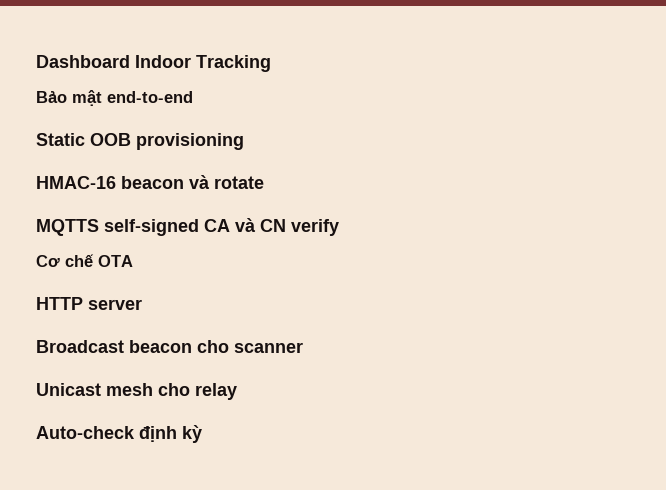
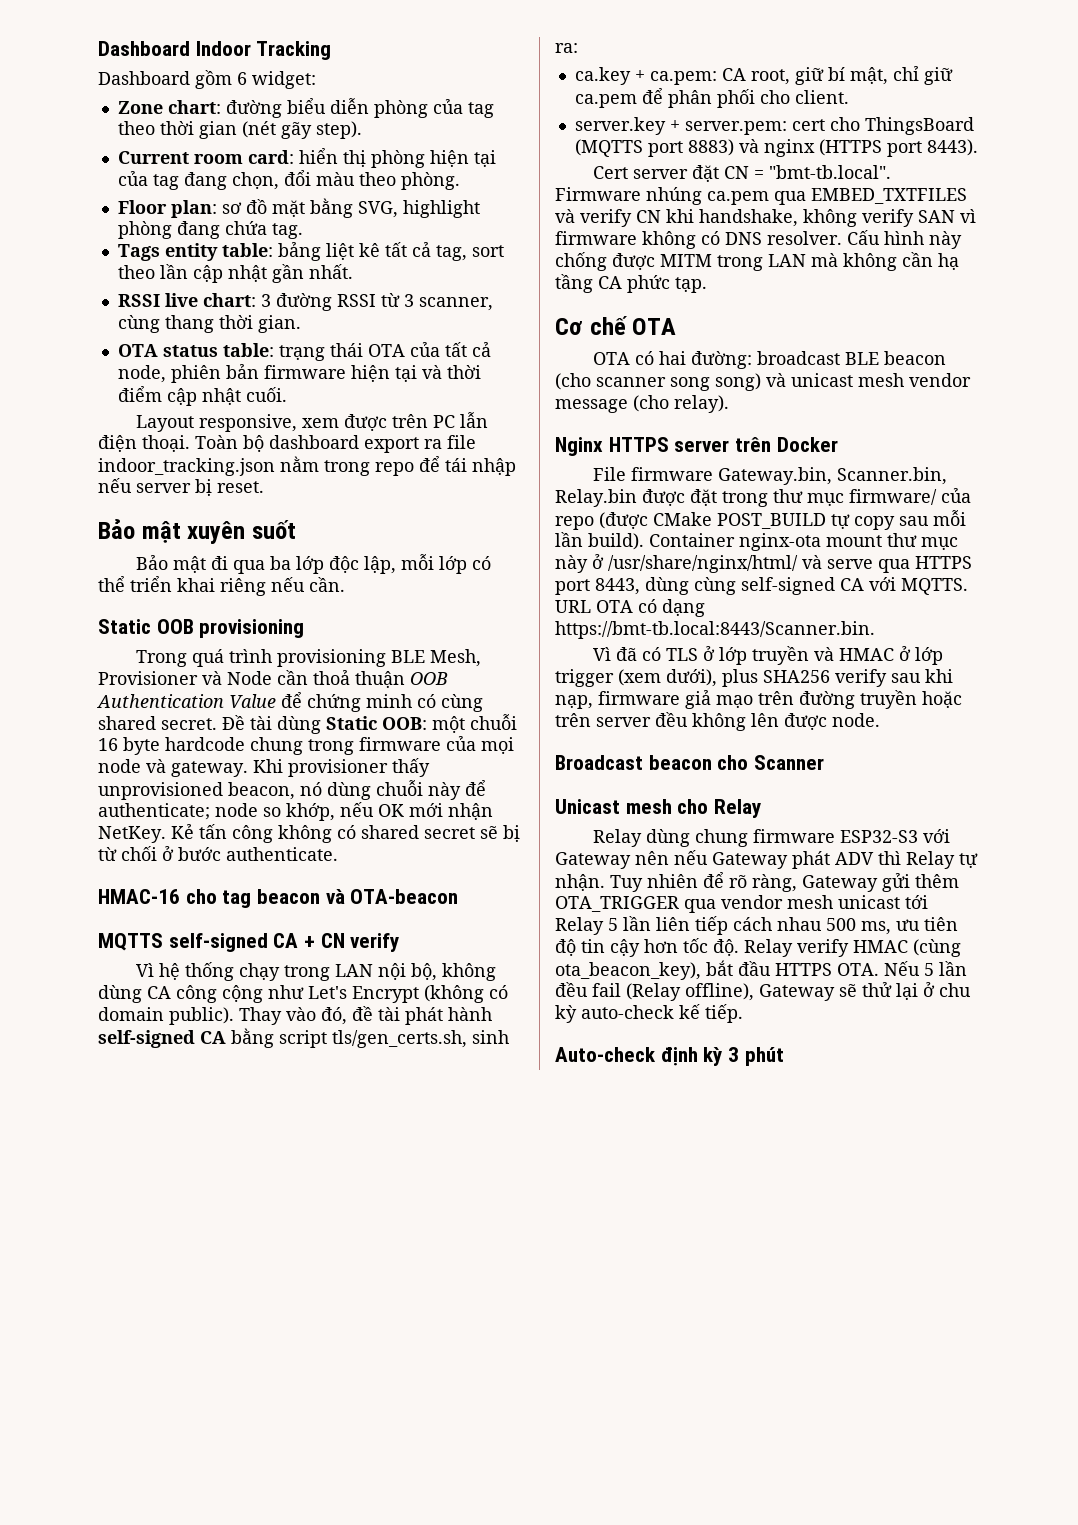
- Bảo mật end-to-end
+ Dashboard gồm 6 widget:
+ Zone chart: đường biểu diễn phòng của tag theo thời gian (nét gãy step).
+ Current room card: hiển thị phòng hiện tại của tag đang chọn, đổi màu theo phòng.
+ Floor plan: sơ đồ mặt bằng SVG, highlight phòng đang chứa tag.
+ Tags entity table: bảng liệt kê tất cả tag, sort theo lần cập nhật gần nhất.
+ RSSI live chart: 3 đường RSSI từ 3 scanner, cùng thang thời gian.
+ OTA status table: trạng thái OTA của tất cả node, phiên bản firmware hiện tại và thời điểm cập nhật cuối.
+ Layout responsive, xem được trên PC lẫn điện thoại. Toàn bộ dashboard export ra file indoor_tracking.json nằm trong repo để tái nhập nếu server bị reset.
+ Bảo mật xuyên suốt
+ Bảo mật đi qua ba lớp độc lập, mỗi lớp có thể triển khai riêng nếu cần.
  Static OOB provisioning
+ Trong quá trình provisioning BLE Mesh, Provisioner và Node cần thoả thuận OOB Authentication Value để chứng minh có cùng shared secret. Đề tài dùng Static OOB: một chuỗi 16 byte hardcode chung trong firmware của mọi node và gateway. Khi provisioner thấy unprovisioned beacon, nó dùng chuỗi này để authenticate; node so khớp, nếu OK mới nhận NetKey. Kẻ tấn công không có shared secret sẽ bị từ chối ở bước authenticate.
- HMAC-16 beacon và rotate
+ HMAC-16 cho tag beacon và OTA-beacon
- MQTTS self-signed CA và CN verify
+ MQTTS self-signed CA + CN verify
+ Vì hệ thống chạy trong LAN nội bộ, không dùng CA công cộng như Let's Encrypt (không có domain public). Thay vào đó, đề tài phát hành self-signed CA bằng script tls/gen_certs.sh, sinh ra:
+ ca.key + ca.pem: CA root, giữ bí mật, chỉ giữ ca.pem để phân phối cho client.
+ server.key + server.pem: cert cho ThingsBoard (MQTTS port 8883) và nginx (HTTPS port 8443).
+ Cert server đặt CN = "bmt-tb.local". Firmware nhúng ca.pem qua EMBED_TXTFILES và verify CN khi handshake, không verify SAN vì firmware không có DNS resolver. Cấu hình này chống được MITM trong LAN mà không cần hạ tầng CA phức tạp.
  Cơ chế OTA
- HTTP server
+ OTA có hai đường: broadcast BLE beacon (cho scanner song song) và unicast mesh vendor message (cho relay).
+ Nginx HTTPS server trên Docker
+ File firmware Gateway.bin, Scanner.bin, Relay.bin được đặt trong thư mục firmware/ của repo (được CMake POST_BUILD tự copy sau mỗi lần build). Container nginx-ota mount thư mục này ở /usr/share/nginx/html/ và serve qua HTTPS port 8443, dùng cùng self-signed CA với MQTTS. URL OTA có dạng https://bmt-tb.local:8443/Scanner.bin.
+ Vì đã có TLS ở lớp truyền và HMAC ở lớp trigger (xem dưới), plus SHA256 verify sau khi nạp, firmware giả mạo trên đường truyền hoặc trên server đều không lên được node.
- Broadcast beacon cho scanner
+ Broadcast beacon cho Scanner
- Unicast mesh cho relay
+ Unicast mesh cho Relay
+ Relay dùng chung firmware ESP32-S3 với Gateway nên nếu Gateway phát ADV thì Relay tự nhận. Tuy nhiên để rõ ràng, Gateway gửi thêm OTA_TRIGGER qua vendor mesh unicast tới Relay 5 lần liên tiếp cách nhau 500 ms, ưu tiên độ tin cậy hơn tốc độ. Relay verify HMAC (cùng ota_beacon_key), bắt đầu HTTPS OTA. Nếu 5 lần đều fail (Relay offline), Gateway sẽ thử lại ở chu kỳ auto-check kế tiếp.
- Auto-check định kỳ
+ Auto-check định kỳ 3 phút

